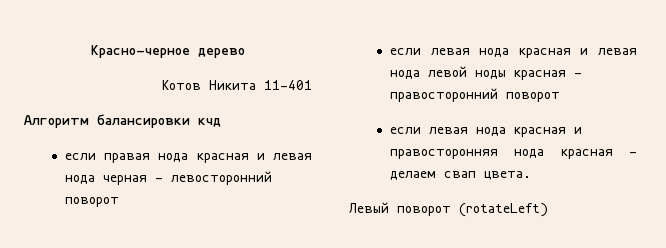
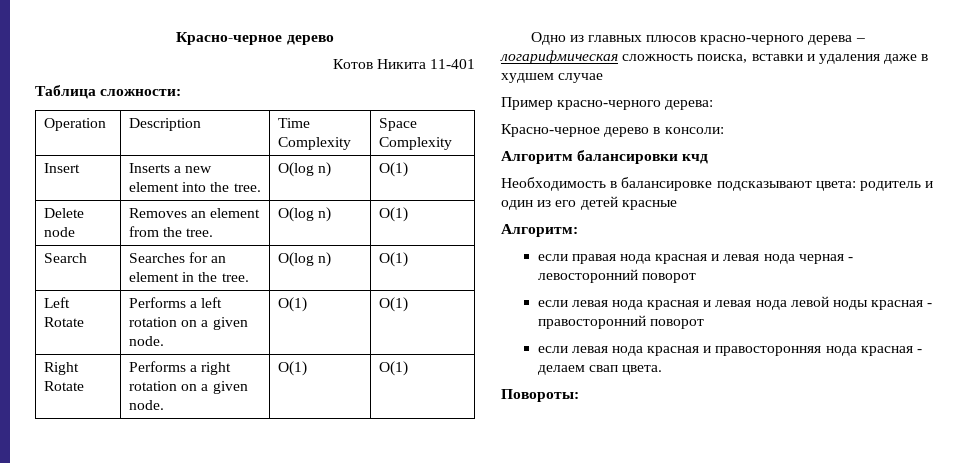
+ Таблица сложности:
+ Operation | Description | Time Complexity | Space Complexity
+ Insert | Inserts a new element into the tree. | O(log n) | O(1)
+ Delete node | Removes an element from the tree. | O(log n) | O(1)
+ Search | Searches for an element in the tree. | O(log n) | O(1)
+ Left Rotate | Performs a left rotation on a given node. | O(1) | O(1)
+ Right Rotate | Performs a right rotation on a given node. | O(1) | O(1)
+ Одно из главных плюсов красно-черного дерева – логарифмическая сложность поиска, вставки и удаления даже в худшем случае
+ Пример красно-черного дерева:
+ Красно-черное дерево в консоли:
  Алгоритм балансировки кчд
+ Необходимость в балансировке подсказывают цвета: родитель и один из его детей красные
+ Алгоритм:
- Левый поворот (rotateLeft)
+ Повороты:

